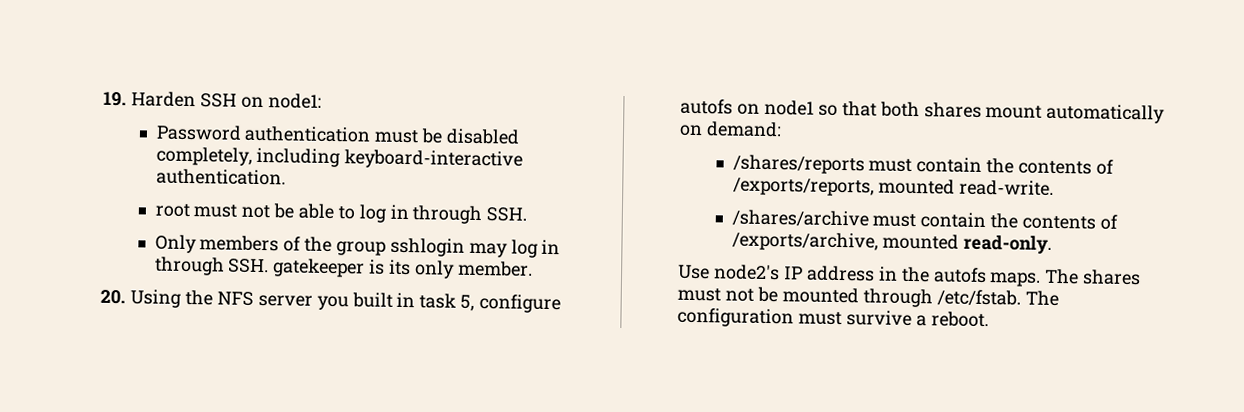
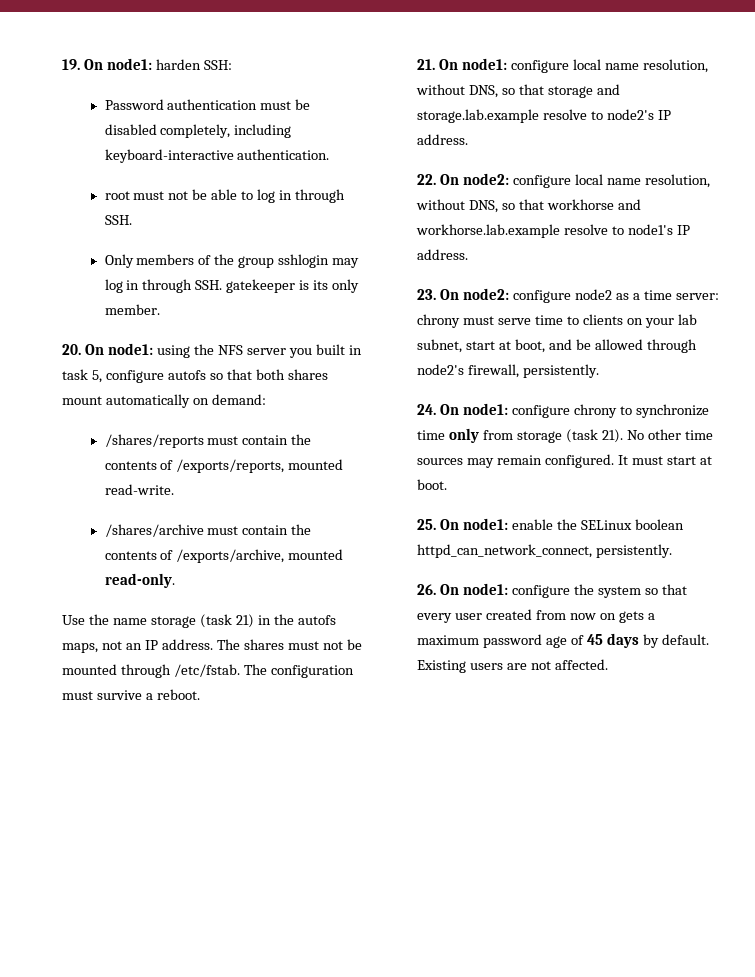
- 19. Harden SSH on node1:
+ 19. On node1: harden SSH:
- 20. Using the NFS server you built in task 5, configure autofs on node1 so that both shares mount automatically on demand:
+ 20. On node1: using the NFS server you built in task 5, configure autofs so that both shares mount automatically on demand:
- Use node2's IP address in the autofs maps.
+ Use the name storage (task 21) in the autofs maps, not an IP address.
+ 21. On node1: configure local name resolution, without DNS, so that storage and storage.lab.example resolve to node2's IP address.
+ 22. On node2: configure local name resolution, without DNS, so that workhorse and workhorse.lab.example resolve to node1's IP address.
+ 23. On node2: configure node2 as a time server: chrony must serve time to clients on your lab subnet, start at boot, and be allowed through node2's firewall, persistently.
+ 24. On node1: configure chrony to synchronize time only from storage (task 21). No other time sources may remain configured. It must start at boot.
+ 25. On node1: enable the SELinux boolean httpd_can_network_connect, persistently.
+ 26. On node1: configure the system so that every user created from now on gets a maximum password age of 45 days by default. Existing users are not affected.

